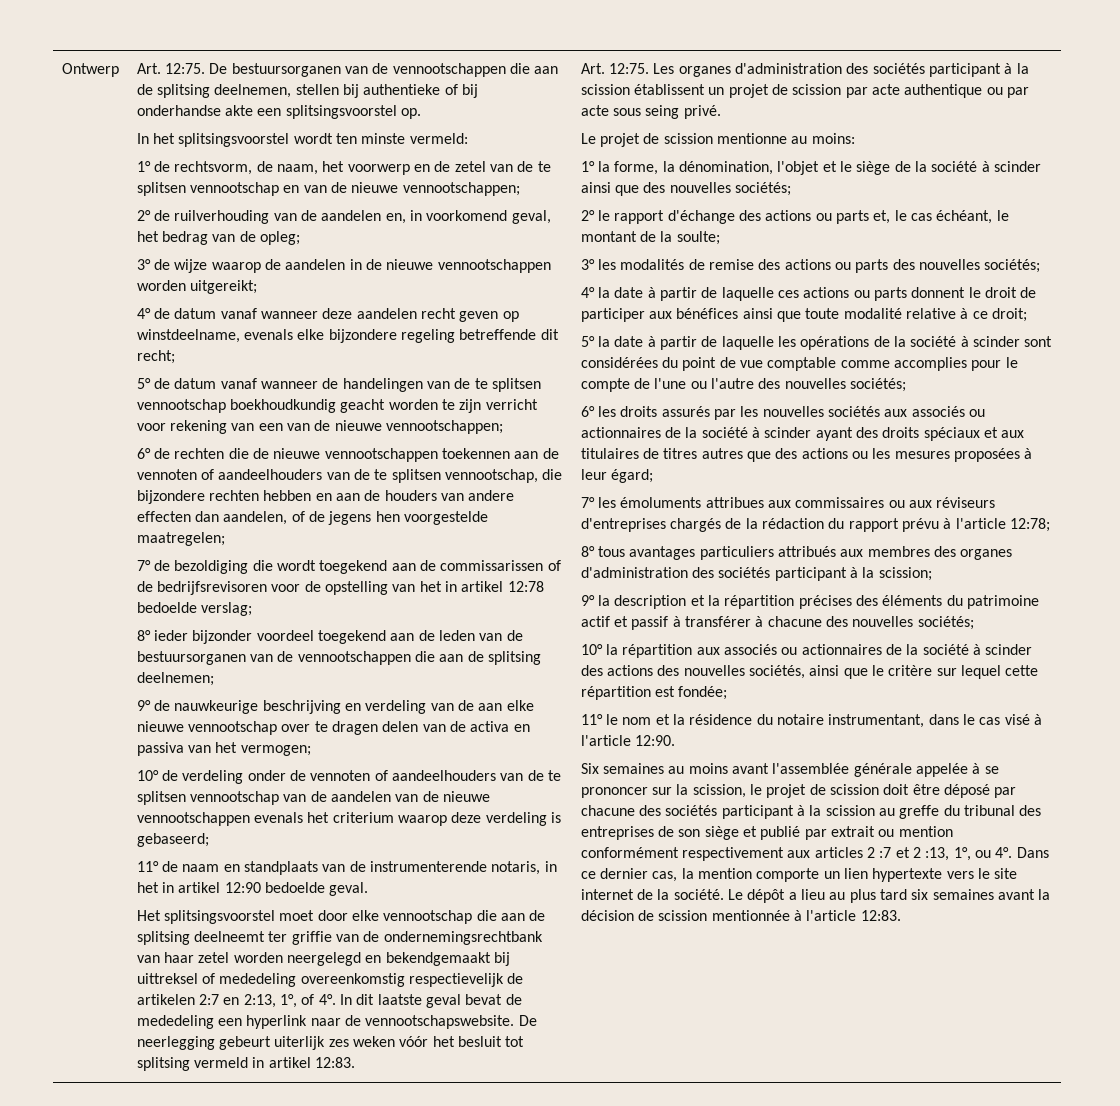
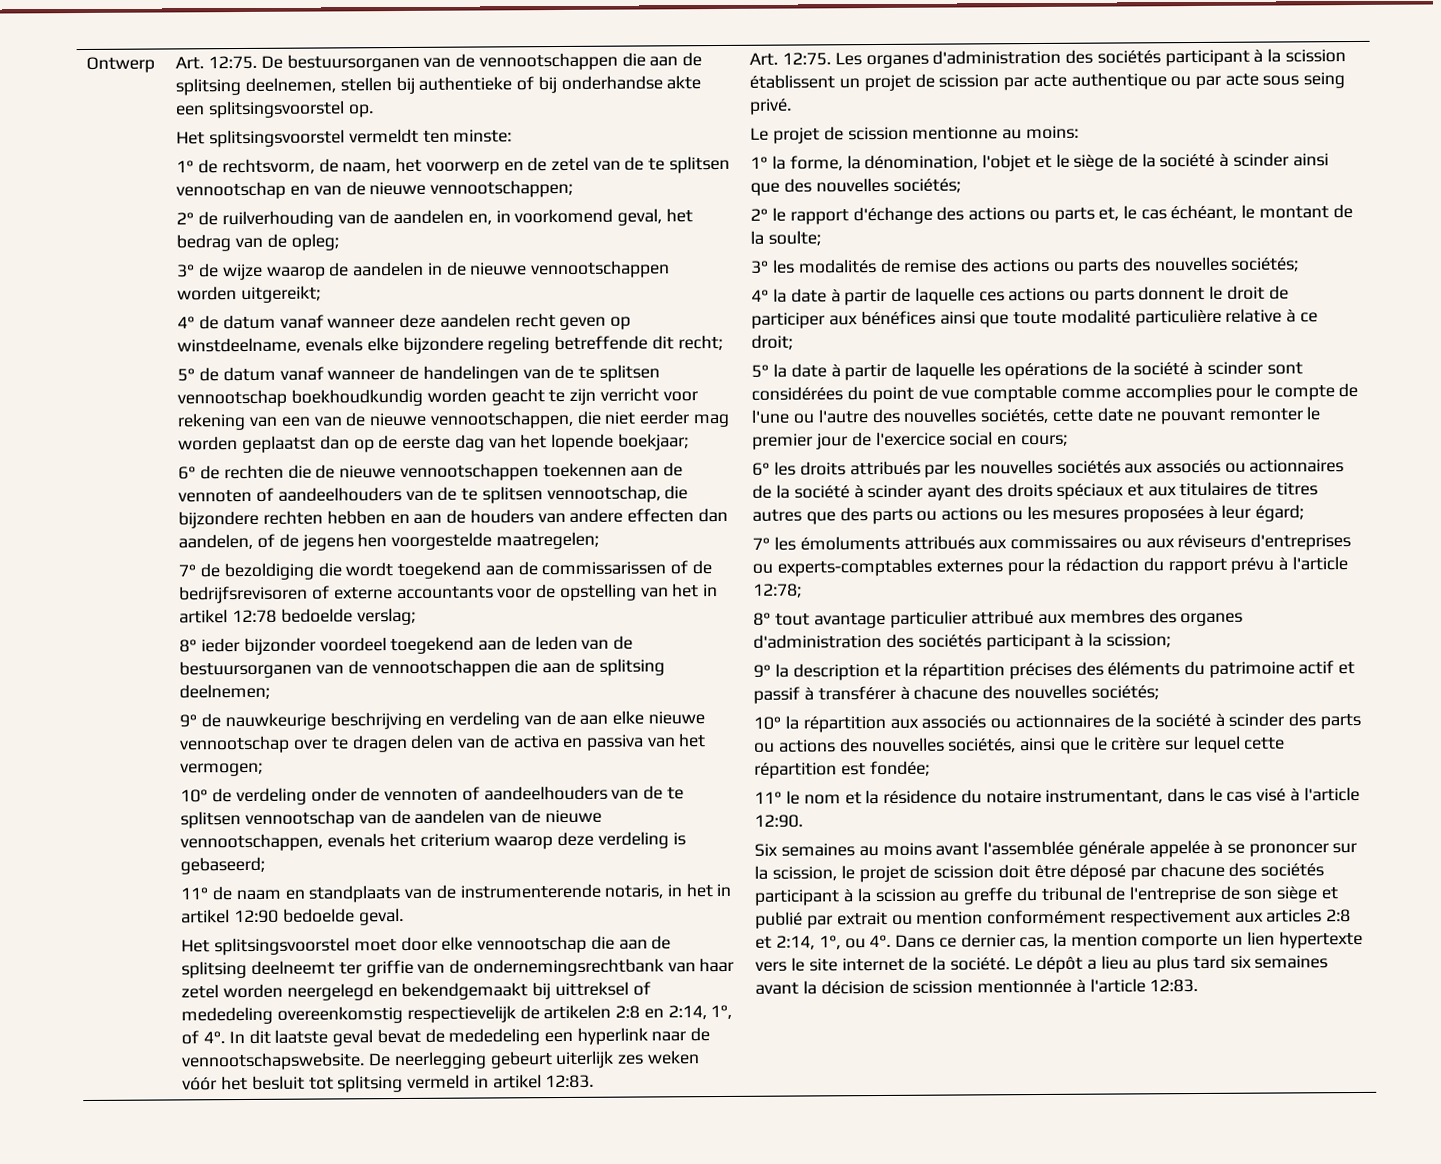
- In het splitsingsvoorstel wordt ten minste vermeld:
+ Het splitsingsvoorstel vermeldt ten minste:
- 5° de datum vanaf wanneer de handelingen van de te splitsen vennootschap boekhoudkundig geacht worden te zijn verricht voor rekening van een van de nieuwe vennootschappen;
+ 5° de datum vanaf wanneer de handelingen van de te splitsen vennootschap boekhoudkundig worden geacht te zijn verricht voor rekening van een van de nieuwe vennootschappen, die niet eerder mag worden geplaatst dan op de eerste dag van het lopende boekjaar;
- 7° de bezoldiging die wordt toegekend aan de commissarissen of de bedrijfsrevisoren voor de opstelling van het in artikel 12:78 bedoelde verslag;
+ 7° de bezoldiging die wordt toegekend aan de commissarissen of de bedrijfsrevisoren of externe accountants voor de opstelling van het in artikel 12:78 bedoelde verslag;
- 10° de verdeling onder de vennoten of aandeelhouders van de te splitsen vennootschap van de aandelen van de nieuwe vennootschappen evenals het criterium waarop deze verdeling is gebaseerd;
+ 10° de verdeling onder de vennoten of aandeelhouders van de te splitsen vennootschap van de aandelen van de nieuwe vennootschappen, evenals het criterium waarop deze verdeling is gebaseerd;
- Het splitsingsvoorstel moet door elke vennootschap die aan de splitsing deelneemt ter griffie van de ondernemingsrechtbank van haar zetel worden neergelegd en bekendgemaakt bij uittreksel of mededeling overeenkomstig respectievelijk de artikelen 2:7 en 2:13, 1°, of 4°.
+ Het splitsingsvoorstel moet door elke vennootschap die aan de splitsing deelneemt ter griffie van de ondernemingsrechtbank van haar zetel worden neergelegd en bekendgemaakt bij uittreksel of mededeling overeenkomstig respectievelijk de artikelen 2:8 en 2:14, 1°, of 4°.
- 4° la date à partir de laquelle ces actions ou parts donnent le droit de participer aux bénéfices ainsi que toute modalité relative à ce droit;
+ 4° la date à partir de laquelle ces actions ou parts donnent le droit de participer aux bénéfices ainsi que toute modalité particulière relative à ce droit;
- 5° la date à partir de laquelle les opérations de la société à scinder sont considérées du point de vue comptable comme accomplies pour le compte de l'une ou l'autre des nouvelles sociétés;
+ 5° la date à partir de laquelle les opérations de la société à scinder sont considérées du point de vue comptable comme accomplies pour le compte de l'une ou l'autre des nouvelles sociétés, cette date ne pouvant remonter le premier jour de l'exercice social en cours;
- 6° les droits assurés par les nouvelles sociétés aux associés ou actionnaires de la société à scinder ayant des droits spéciaux et aux titulaires de titres autres que des actions ou les mesures proposées à leur égard;
+ 6° les droits attribués par les nouvelles sociétés aux associés ou actionnaires de la société à scinder ayant des droits spéciaux et aux titulaires de titres autres que des parts ou actions ou les mesures proposées à leur égard;
- 7° les émoluments attribues aux commissaires ou aux réviseurs d'entreprises chargés de la rédaction du rapport prévu à l'article 12:78;
+ 7° les émoluments attribués aux commissaires ou aux réviseurs d'entreprises ou experts-comptables externes pour la rédaction du rapport prévu à l'article 12:78;
- 8° tous avantages particuliers attribués aux membres des organes d'administration des sociétés participant à la scission;
+ 8° tout avantage particulier attribué aux membres des organes d'administration des sociétés participant à la scission;
- 10° la répartition aux associés ou actionnaires de la société à scinder des actions des nouvelles sociétés, ainsi que le critère sur lequel cette répartition est fondée;
+ 10° la répartition aux associés ou actionnaires de la société à scinder des parts ou actions des nouvelles sociétés, ainsi que le critère sur lequel cette répartition est fondée;
- Six semaines au moins avant l'assemblée générale appelée à se prononcer sur la scission, le projet de scission doit être déposé par chacune des sociétés participant à la scission au greffe du tribunal des entreprises de son siège et publié par extrait ou mention conformément respectivement aux articles 2 :7 et 2 :13, 1°, ou 4°.
+ Six semaines au moins avant l'assemblée générale appelée à se prononcer sur la scission, le projet de scission doit être déposé par chacune des sociétés participant à la scission au greffe du tribunal de l'entreprise de son siège et publié par extrait ou mention conformément respectivement aux articles 2:8 et 2:14, 1°, ou 4°.

